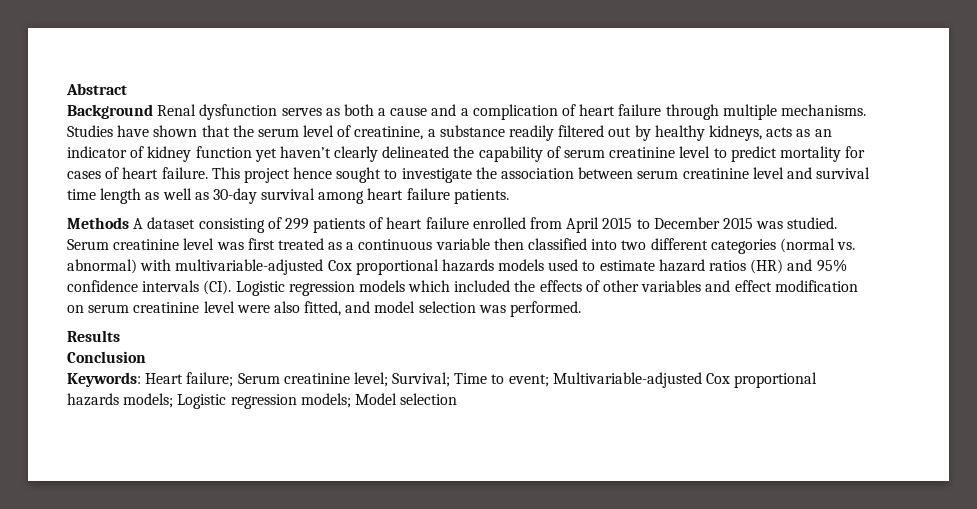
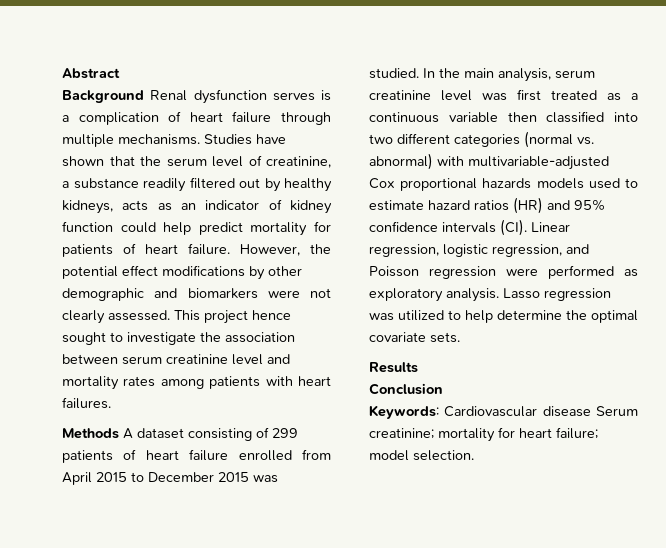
- Background Renal dysfunction serves as both a cause and a complication of heart failure through multiple mechanisms.
+ Background Renal dysfunction serves is a complication of heart failure through multiple mechanisms.
- Studies have shown that the serum level of creatinine, a substance readily filtered out by healthy kidneys, acts as an indicator of kidney function yet haven’t clearly delineated the capability of serum creatinine level to predict mortality for cases of heart failure.
+ Studies have shown that the serum level of creatinine, a substance readily filtered out by healthy kidneys, acts as an indicator of kidney function could help predict mortality for patients of heart failure.
+ However, the potential effect modifications by other demographic and biomarkers were not clearly assessed.
- This project hence sought to investigate the association between serum creatinine level and survival time length as well as 30-day survival among heart failure patients.
+ This project hence sought to investigate the association between serum creatinine level and mortality rates among patients with heart failures.
- Serum creatinine level was first treated as a continuous variable then classified into two different categories (normal vs. abnormal) with multivariable-adjusted Cox proportional hazards models used to estimate hazard ratios (HR) and 95% confidence intervals (CI). Logistic regression models which included the effects of other variables and effect modification on serum creatinine level were also fitted, and model selection was performed.
+ In the main analysis, serum creatinine level was first treated as a continuous variable then classified into two different categories (normal vs. abnormal) with multivariable-adjusted Cox proportional hazards models used to estimate hazard ratios (HR) and 95% confidence intervals (CI). Linear regression, logistic regression, and Poisson regression were performed as exploratory analysis. Lasso regression was utilized to help determine the optimal covariate sets.
  Results
  Conclusion
- Keywords: Heart failure; Serum creatinine level; Survival; Time to event; Multivariable-adjusted Cox proportional hazards models; Logistic regression models; Model selection
+ Keywords: Cardiovascular disease Serum creatinine; mortality for heart failure; model selection.

